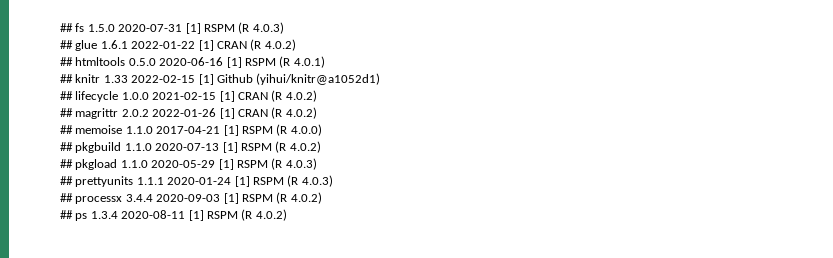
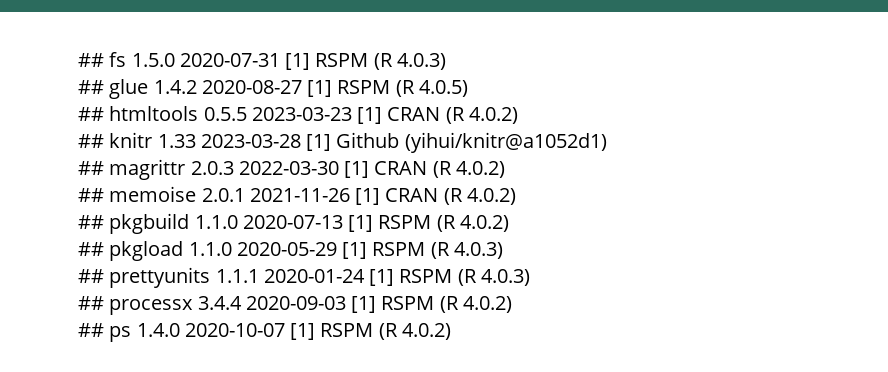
- ## glue 1.6.1 2022-01-22 [1] CRAN (R 4.0.2)
- ## htmltools 0.5.0 2020-06-16 [1] RSPM (R 4.0.1)
+ ## glue 1.4.2 2020-08-27 [1] RSPM (R 4.0.5)
+ ## htmltools 0.5.5 2023-03-23 [1] CRAN (R 4.0.2)
- ## knitr 1.33 2022-02-15 [1] Github (yihui/knitr@a1052d1)
+ ## knitr 1.33 2023-03-28 [1] Github (yihui/knitr@a1052d1)
- ## lifecycle 1.0.0 2021-02-15 [1] CRAN (R 4.0.2)
- ## magrittr 2.0.2 2022-01-26 [1] CRAN (R 4.0.2)
+ ## magrittr 2.0.3 2022-03-30 [1] CRAN (R 4.0.2)
- ## memoise 1.1.0 2017-04-21 [1] RSPM (R 4.0.0)
+ ## memoise 2.0.1 2021-11-26 [1] CRAN (R 4.0.2)
- ## ps 1.3.4 2020-08-11 [1] RSPM (R 4.0.2)
+ ## ps 1.4.0 2020-10-07 [1] RSPM (R 4.0.2)

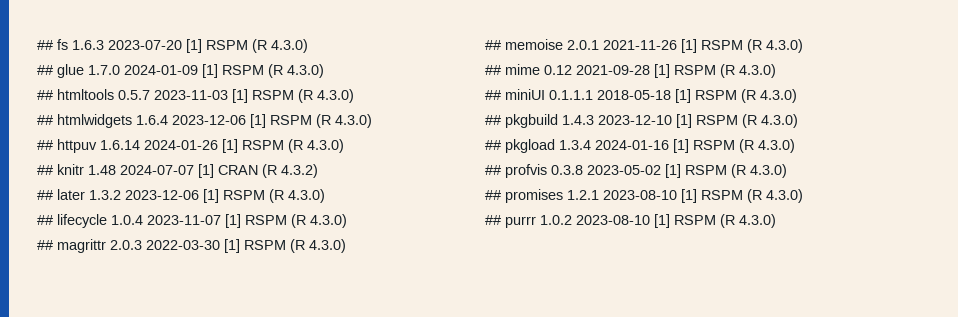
- ## fs 1.5.0 2020-07-31 [1] RSPM (R 4.0.3)
+ ## fs 1.6.3 2023-07-20 [1] RSPM (R 4.3.0)
- ## glue 1.4.2 2020-08-27 [1] RSPM (R 4.0.5)
+ ## glue 1.7.0 2024-01-09 [1] RSPM (R 4.3.0)
- ## htmltools 0.5.5 2023-03-23 [1] CRAN (R 4.0.2)
- ## knitr 1.33 2023-03-28 [1] Github (yihui/knitr@a1052d1)
+ ## htmltools 0.5.7 2023-11-03 [1] RSPM (R 4.3.0)
+ ## htmlwidgets 1.6.4 2023-12-06 [1] RSPM (R 4.3.0)
+ ## httpuv 1.6.14 2024-01-26 [1] RSPM (R 4.3.0)
+ ## knitr 1.48 2024-07-07 [1] CRAN (R 4.3.2)
+ ## later 1.3.2 2023-12-06 [1] RSPM (R 4.3.0)
+ ## lifecycle 1.0.4 2023-11-07 [1] RSPM (R 4.3.0)
- ## magrittr 2.0.3 2022-03-30 [1] CRAN (R 4.0.2)
+ ## magrittr 2.0.3 2022-03-30 [1] RSPM (R 4.3.0)
- ## memoise 2.0.1 2021-11-26 [1] CRAN (R 4.0.2)
+ ## memoise 2.0.1 2021-11-26 [1] RSPM (R 4.3.0)
+ ## mime 0.12 2021-09-28 [1] RSPM (R 4.3.0)
+ ## miniUI 0.1.1.1 2018-05-18 [1] RSPM (R 4.3.0)
- ## pkgbuild 1.1.0 2020-07-13 [1] RSPM (R 4.0.2)
+ ## pkgbuild 1.4.3 2023-12-10 [1] RSPM (R 4.3.0)
- ## pkgload 1.1.0 2020-05-29 [1] RSPM (R 4.0.3)
- ## prettyunits 1.1.1 2020-01-24 [1] RSPM (R 4.0.3)
- ## processx 3.4.4 2020-09-03 [1] RSPM (R 4.0.2)
- ## ps 1.4.0 2020-10-07 [1] RSPM (R 4.0.2)
+ ## pkgload 1.3.4 2024-01-16 [1] RSPM (R 4.3.0)
+ ## profvis 0.3.8 2023-05-02 [1] RSPM (R 4.3.0)
+ ## promises 1.2.1 2023-08-10 [1] RSPM (R 4.3.0)
+ ## purrr 1.0.2 2023-08-10 [1] RSPM (R 4.3.0)

